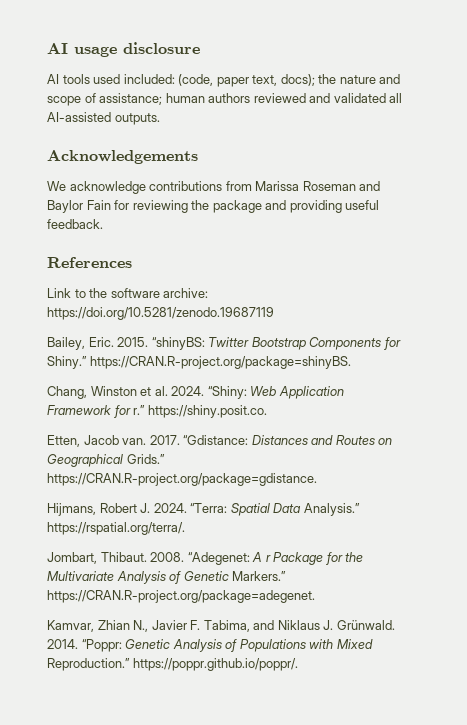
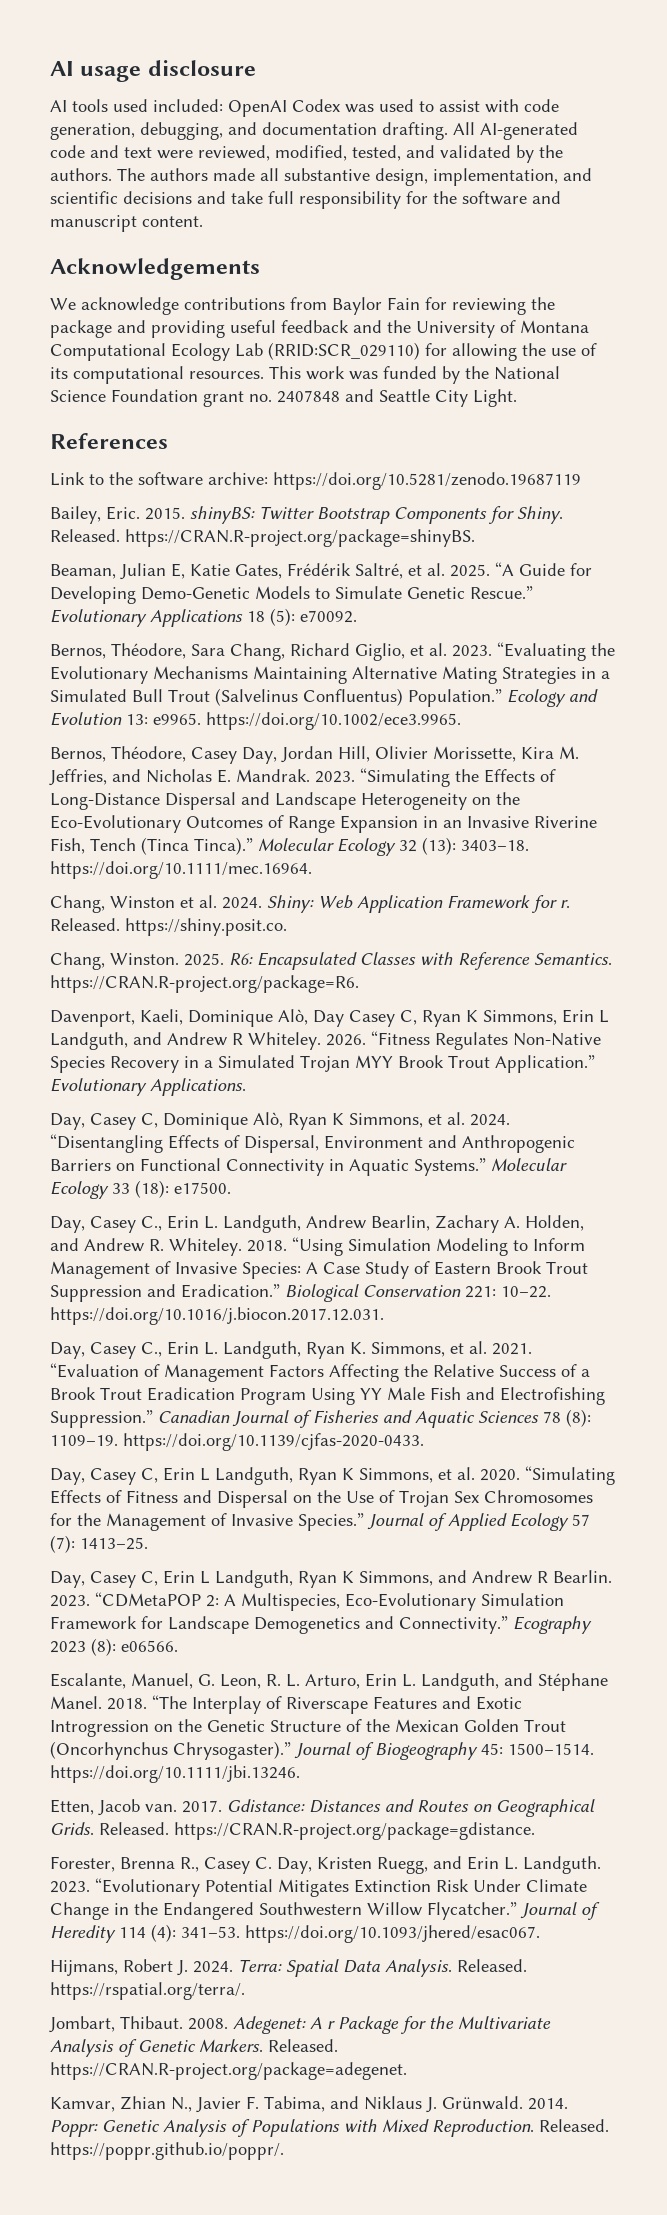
- AI tools used included: (code, paper text, docs); the nature and scope of assistance; human authors reviewed and validated all AI-assisted outputs.
+ AI tools used included: OpenAI Codex was used to assist with code generation, debugging, and documentation drafting. All AI-generated code and text were reviewed, modified, tested, and validated by the authors. The authors made all substantive design, implementation, and scientific decisions and take full responsibility for the software and manuscript content.
- We acknowledge contributions from Marissa Roseman and Baylor Fain for reviewing the package and providing useful feedback.
+ We acknowledge contributions from Baylor Fain for reviewing the package and providing useful feedback and the University of Montana Computational Ecology Lab (RRID:SCR_029110) for allowing the use of its computational resources. This work was funded by the National Science Foundation grant no. 2407848 and Seattle City Light.
- 2015. “shinyBS: Twitter Bootstrap Components for Shiny.” https://CRAN.R-project.org/package=shinyBS.
+ 2015. shinyBS: Twitter Bootstrap Components for Shiny. Released. https://CRAN.R-project.org/package=shinyBS.
+ Beaman, Julian E, Katie Gates, Frédérik Saltré, et al. 2025. “A Guide for Developing Demo-Genetic Models to Simulate Genetic Rescue.” Evolutionary Applications 18 (5): e70092.
+ Bernos, Théodore, Sara Chang, Richard Giglio, et al. 2023. “Evaluating the Evolutionary Mechanisms Maintaining Alternative Mating Strategies in a Simulated Bull Trout (Salvelinus Confluentus) Population.” Ecology and Evolution 13: e9965. https://doi.org/10.1002/ece3.9965.
+ Bernos, Théodore, Casey Day, Jordan Hill, Olivier Morissette, Kira M. Jeffries, and Nicholas E. Mandrak. 2023. “Simulating the Effects of Long-Distance Dispersal and Landscape Heterogeneity on the Eco-Evolutionary Outcomes of Range Expansion in an Invasive Riverine Fish, Tench (Tinca Tinca).” Molecular Ecology 32 (13): 3403–18. https://doi.org/10.1111/mec.16964.
- “Shiny: Web Application Framework for r.” https://shiny.posit.co.
+ Shiny: Web Application Framework for r. Released. https://shiny.posit.co.
+ Chang, Winston. 2025. R6: Encapsulated Classes with Reference Semantics. https://CRAN.R-project.org/package=R6.
+ Davenport, Kaeli, Dominique Alò, Day Casey C, Ryan K Simmons, Erin L Landguth, and Andrew R Whiteley. 2026. “Fitness Regulates Non-Native Species Recovery in a Simulated Trojan MYY Brook Trout Application.” Evolutionary Applications.
+ Day, Casey C, Dominique Alò, Ryan K Simmons, et al. 2024. “Disentangling Effects of Dispersal, Environment and Anthropogenic Barriers on Functional Connectivity in Aquatic Systems.” Molecular Ecology 33 (18): e17500.
+ Day, Casey C., Erin L. Landguth, Andrew Bearlin, Zachary A. Holden, and Andrew R. Whiteley. 2018. “Using Simulation Modeling to Inform Management of Invasive Species: A Case Study of Eastern Brook Trout Suppression and Eradication.” Biological Conservation 221: 10–22. https://doi.org/10.1016/j.biocon.2017.12.031.
+ Day, Casey C., Erin L. Landguth, Ryan K. Simmons, et al. 2021. “Evaluation of Management Factors Affecting the Relative Success of a Brook Trout Eradication Program Using YY Male Fish and Electrofishing Suppression.” Canadian Journal of Fisheries and Aquatic Sciences 78 (8): 1109–19. https://doi.org/10.1139/cjfas-2020-0433.
+ Day, Casey C, Erin L Landguth, Ryan K Simmons, et al. 2020. “Simulating Effects of Fitness and Dispersal on the Use of Trojan Sex Chromosomes for the Management of Invasive Species.” Journal of Applied Ecology 57 (7): 1413–25.
+ Day, Casey C, Erin L Landguth, Ryan K Simmons, and Andrew R Bearlin. 2023. “CDMetaPOP 2: A Multispecies, Eco-Evolutionary Simulation Framework for Landscape Demogenetics and Connectivity.” Ecography 2023 (8): e06566.
+ Escalante, Manuel, G. Leon, R. L. Arturo, Erin L. Landguth, and Stéphane Manel. 2018. “The Interplay of Riverscape Features and Exotic Introgression on the Genetic Structure of the Mexican Golden Trout (Oncorhynchus Chrysogaster).” Journal of Biogeography 45: 1500–1514. https://doi.org/10.1111/jbi.13246.
- “Gdistance: Distances and Routes on Geographical Grids.” https://CRAN.R-project.org/package=gdistance.
+ Gdistance: Distances and Routes on Geographical Grids. Released. https://CRAN.R-project.org/package=gdistance.
+ Forester, Brenna R., Casey C. Day, Kristen Ruegg, and Erin L. Landguth. 2023. “Evolutionary Potential Mitigates Extinction Risk Under Climate Change in the Endangered Southwestern Willow Flycatcher.” Journal of Heredity 114 (4): 341–53. https://doi.org/10.1093/jhered/esac067.
- “Terra: Spatial Data Analysis.” https://rspatial.org/terra/.
+ Terra: Spatial Data Analysis. Released. https://rspatial.org/terra/.
- “Adegenet: A r Package for the Multivariate Analysis of Genetic Markers.” https://CRAN.R-project.org/package=adegenet.
+ Adegenet: A r Package for the Multivariate Analysis of Genetic Markers. Released. https://CRAN.R-project.org/package=adegenet.
- “Poppr: Genetic Analysis of Populations with Mixed Reproduction.” https://poppr.github.io/poppr/.
+ Poppr: Genetic Analysis of Populations with Mixed Reproduction. Released. https://poppr.github.io/poppr/.

